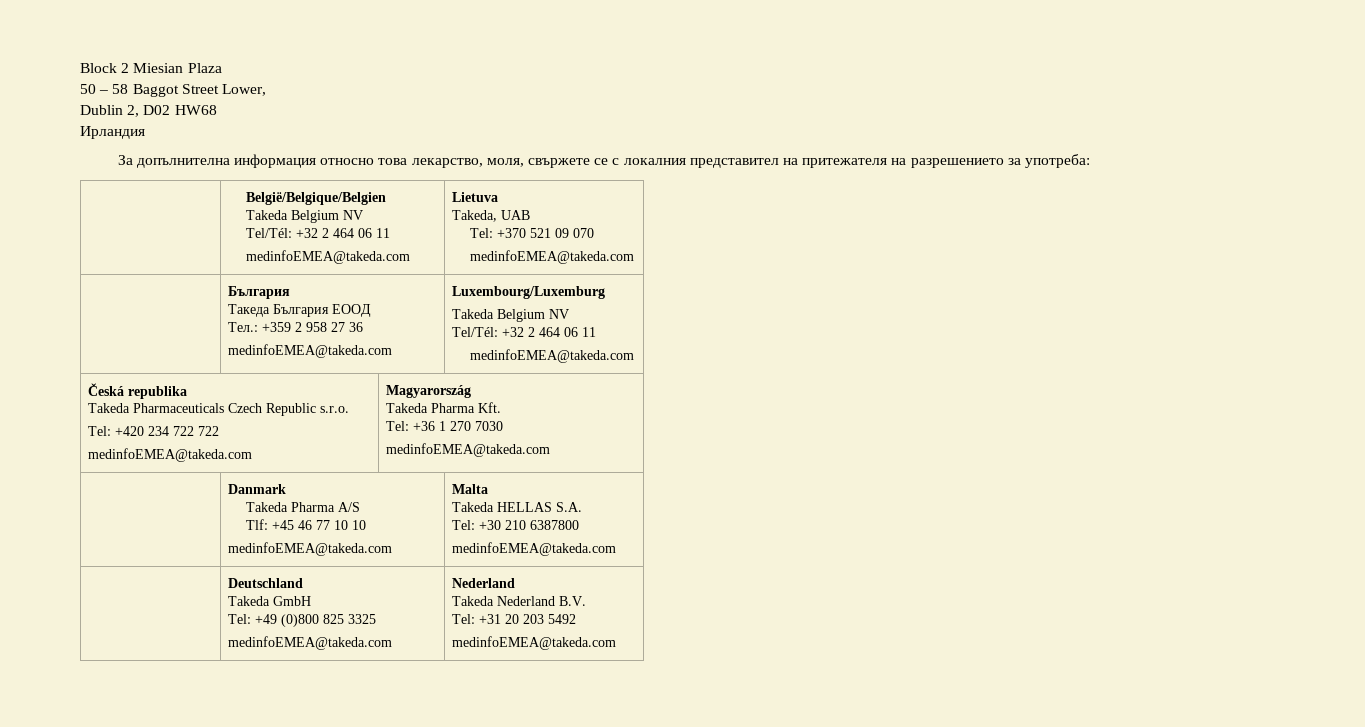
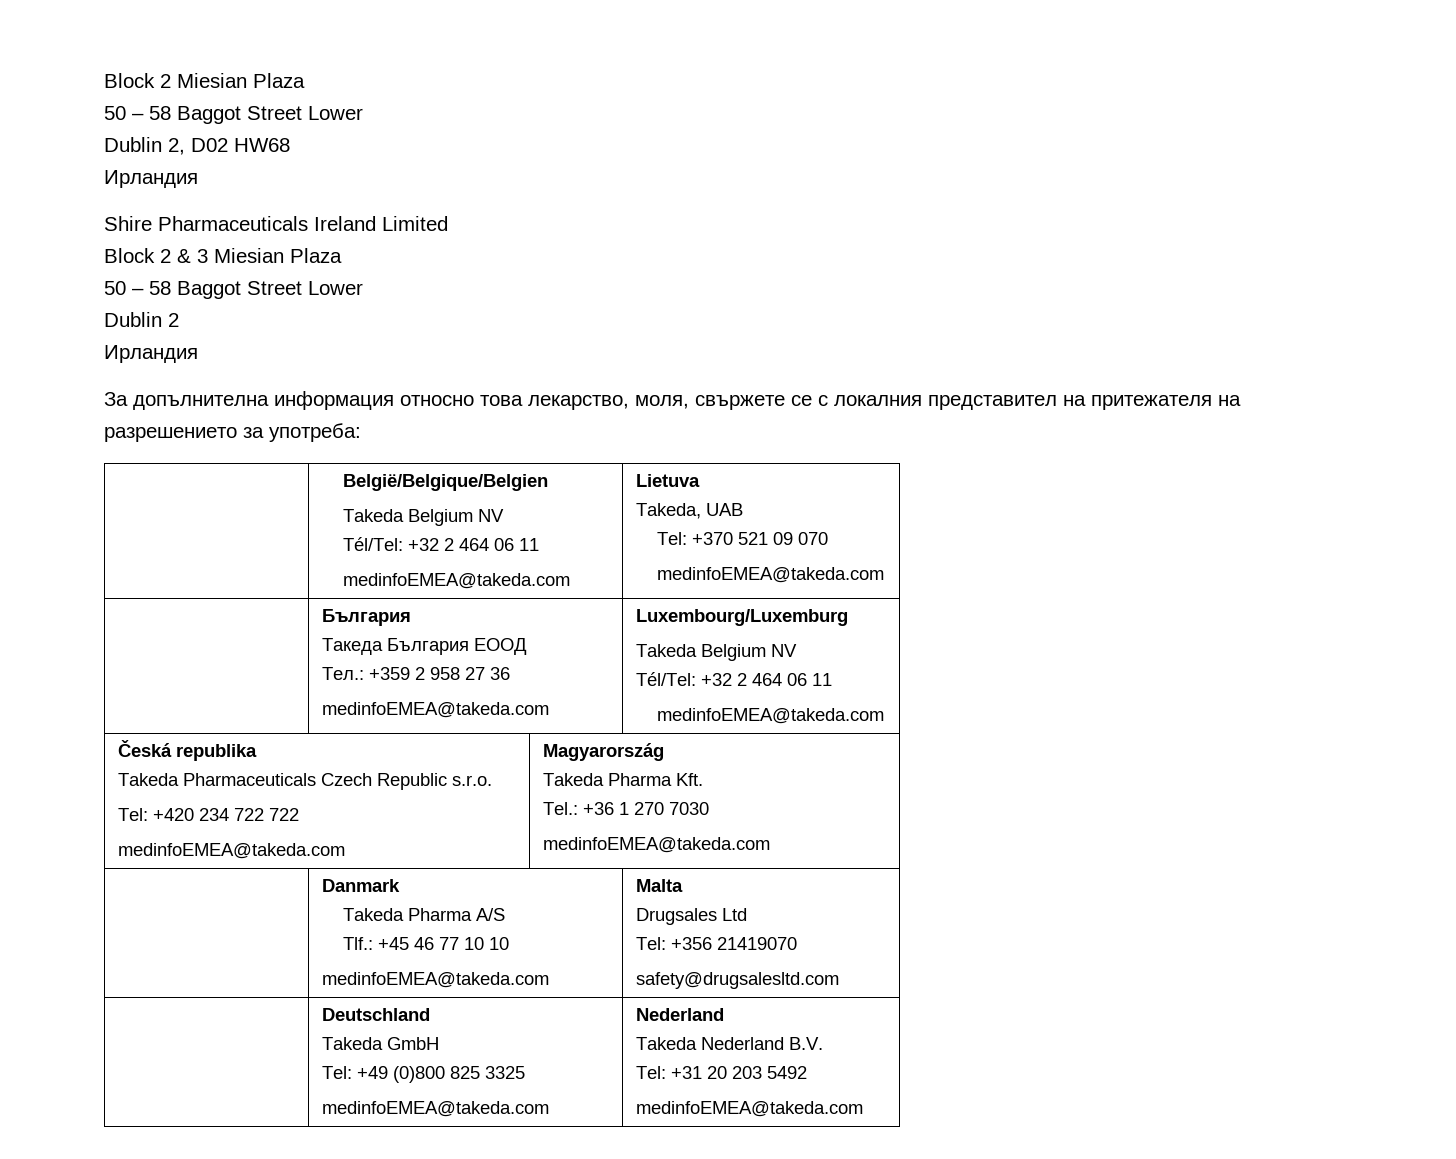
  Block 2 Miesian Plaza
- 50 – 58 Baggot Street Lower,
+ 50 – 58 Baggot Street Lower
+ Shire Pharmaceuticals Ireland Limited
+ Block 2 & 3 Miesian Plaza
+ 50 – 58 Baggot Street Lower
+ Dublin 2
+ Ирландия
  | België/Belgique/Belgien
  Takeda Belgium NV
- Tel/Tél: +32 2 464 06 11
+ Tél/Tel: +32 2 464 06 11
  | България
  Такеда България ЕООД
  Тел.: +359 2 958 27 36
  medinfoEMEA@takeda.com | Luxembourg/Luxemburg
  Takeda Belgium NV
- Tel/Tél: +32 2 464 06 11
+ Tél/Tel: +32 2 464 06 11
  Česká republika
  Takeda Pharmaceuticals Czech Republic s.r.o.
  Tel: +420 234 722 722
  medinfoEMEA@takeda.com | Magyarország
  Takeda Pharma Kft.
- Tel: +36 1 270 7030
+ Tel.: +36 1 270 7030
  | Danmark
  Takeda Pharma A/S
- Tlf: +45 46 77 10 10
+ Tlf.: +45 46 77 10 10
  medinfoEMEA@takeda.com | Malta
- Τakeda HELLAS S.A.
- Tel: +30 210 6387800
- medinfoEMEA@takeda.com
+ Drugsales Ltd
+ Tel: +356 21419070
+ safety@drugsalesltd.com

